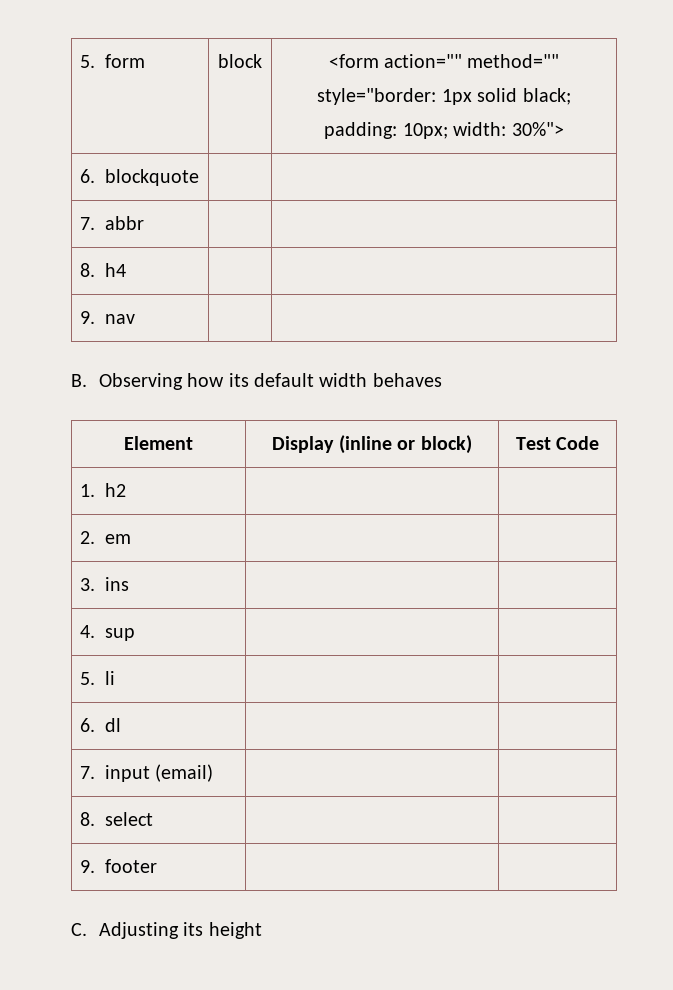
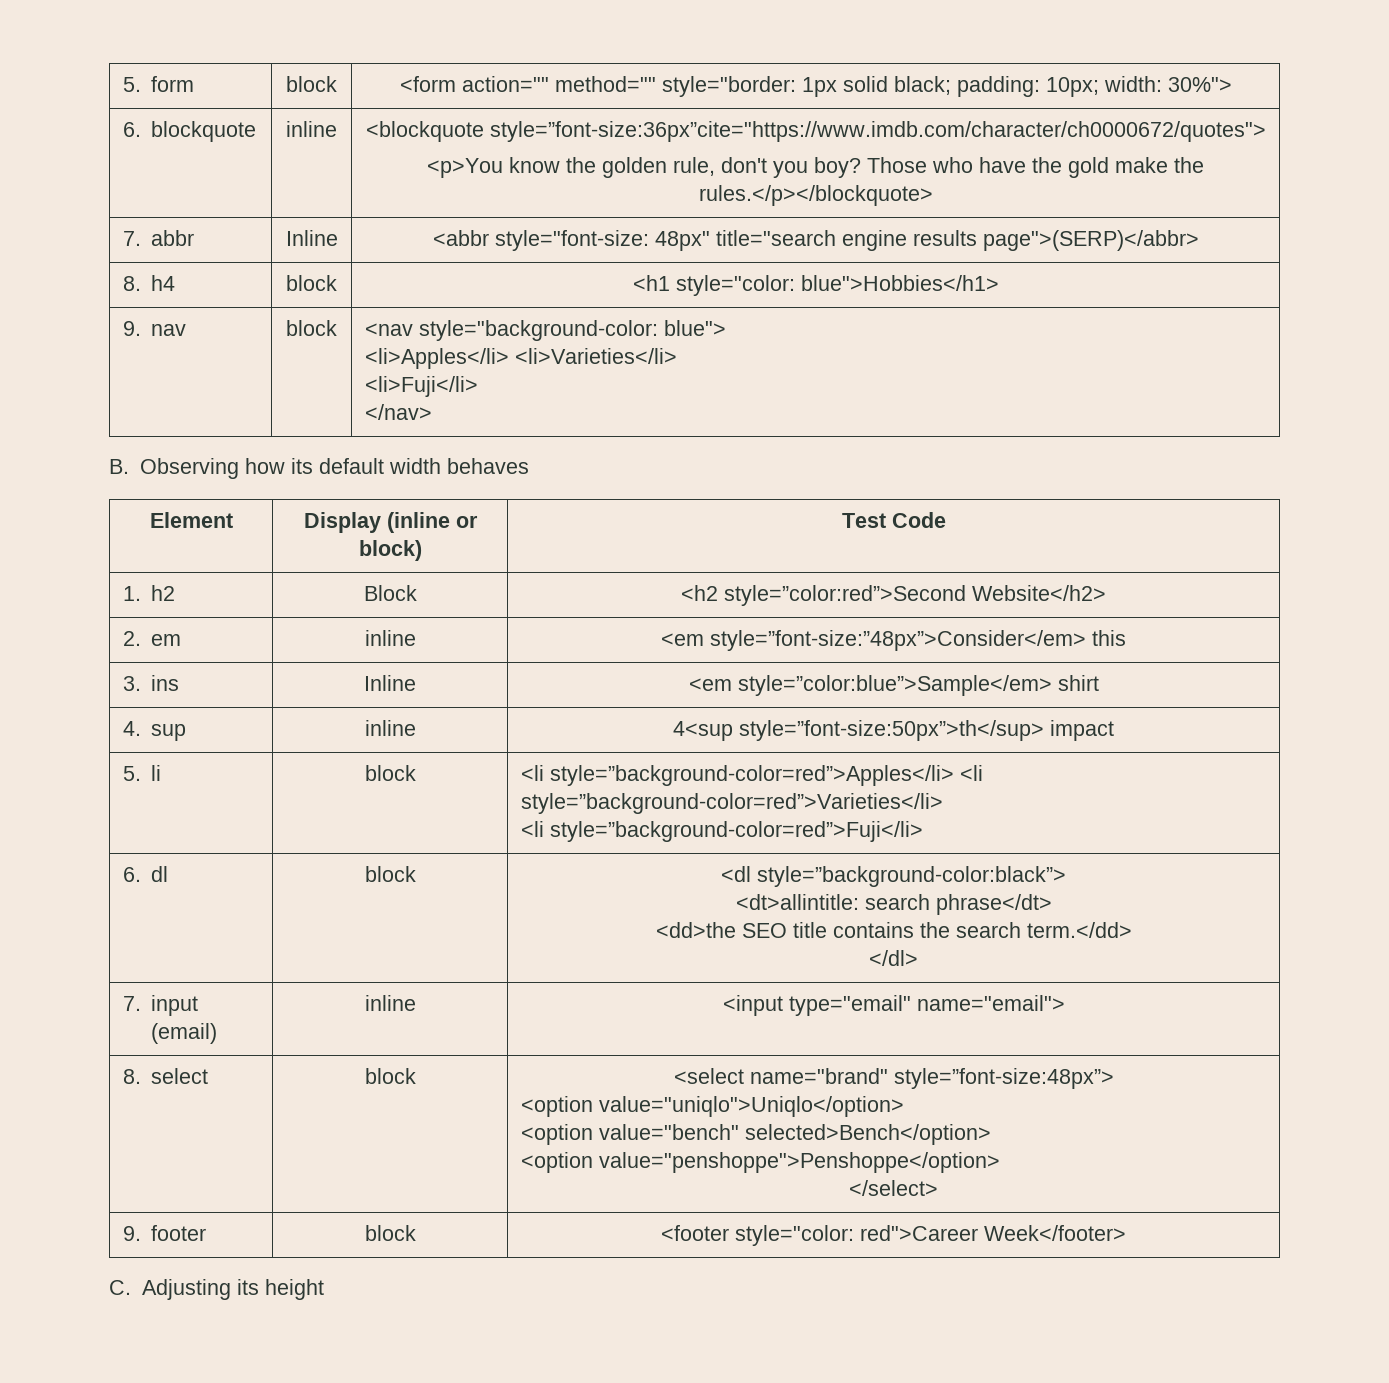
- 6. blockquote | |
- 7. abbr | |
- 8. h4 | |
- 9. nav | |
+ 6. blockquote | inline | <blockquote style=”font-size:36px”cite="https://www.imdb.com/character/ch0000672/quotes">
+ <p>You know the golden rule, don't you boy? Those who have the gold make the rules.</p></blockquote>
+ 7. abbr | Inline | <abbr style="font-size: 48px" title="search engine results page">(SERP)</abbr>
+ 8. h4 | block | <h1 style="color: blue">Hobbies</h1>
+ 9. nav | block | <nav style="background-color: blue">
+ <li>Apples</li> <li>Varieties</li>
+ <li>Fuji</li>
+ </nav>
- 1. h2 | |
- 2. em | |
- 3. ins | |
- 4. sup | |
- 5. li | |
- 6. dl | |
- 7. input (email) | |
- 8. select | |
- 9. footer | |
+ 1. h2 | Block | <h2 style=”color:red”>Second Website</h2>
+ 2. em | inline | <em style=”font-size:”48px”>Consider</em> this
+ 3. ins | Inline | <em style=”color:blue”>Sample</em> shirt
+ 4. sup | inline | 4<sup style=”font-size:50px”>th</sup> impact
+ 5. li | block | <li style=”background-color=red”>Apples</li> <li style=”background-color=red”>Varieties</li>
+ <li style=”background-color=red”>Fuji</li>
+ 6. dl | block | <dl style=”background-color:black”>
+ <dt>allintitle: search phrase</dt>
+ <dd>the SEO title contains the search term.</dd>
+ </dl>
+ 7. input (email) | inline | <input type="email" name="email">
+ 8. select | block | <select name="brand" style=”font-size:48px”>
+ <option value="uniqlo">Uniqlo</option>
+ <option value="bench" selected>Bench</option>
+ <option value="penshoppe">Penshoppe</option>
+ </select>
+ 9. footer | block | <footer style="color: red">Career Week</footer>

